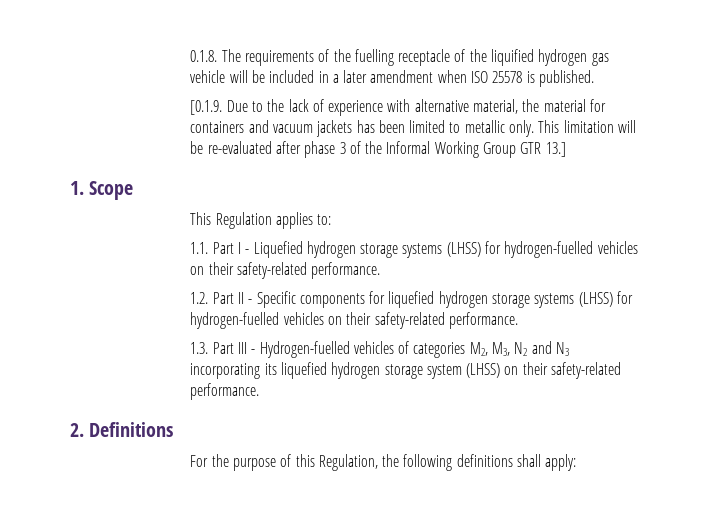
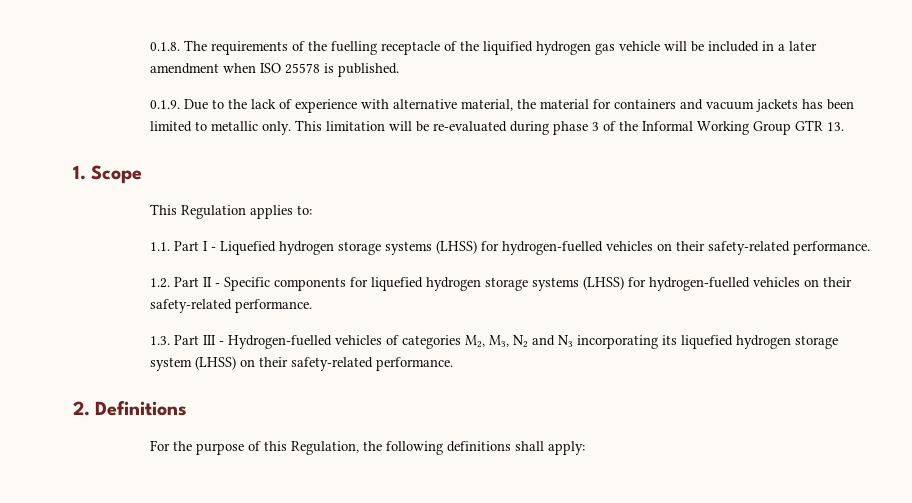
- [0.1.9. Due to the lack of experience with alternative material, the material for containers and vacuum jackets has been limited to metallic only.
+ 0.1.9. Due to the lack of experience with alternative material, the material for containers and vacuum jackets has been limited to metallic only.
- This limitation will be re-evaluated after phase 3 of the Informal Working Group GTR 13.]
+ This limitation will be re-evaluated during phase 3 of the Informal Working Group GTR 13.

